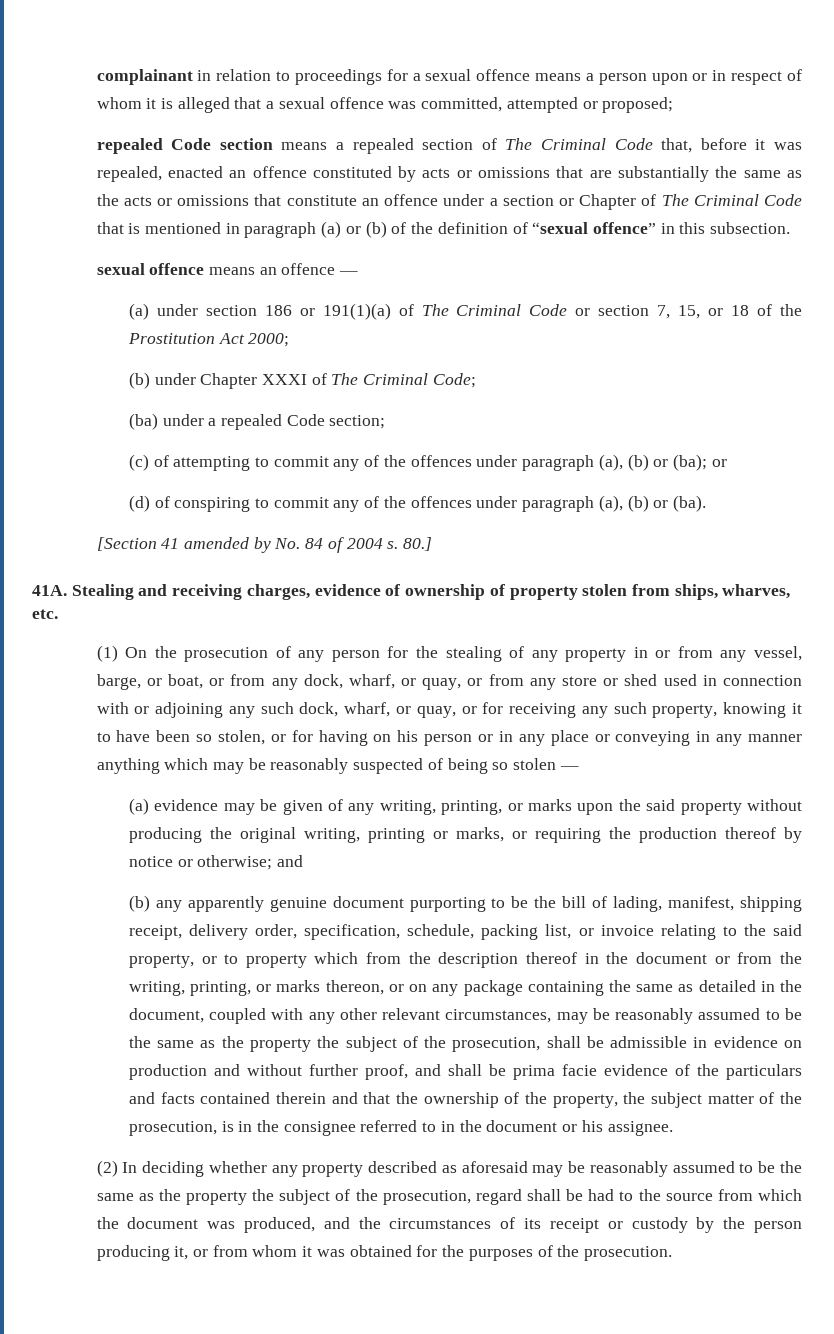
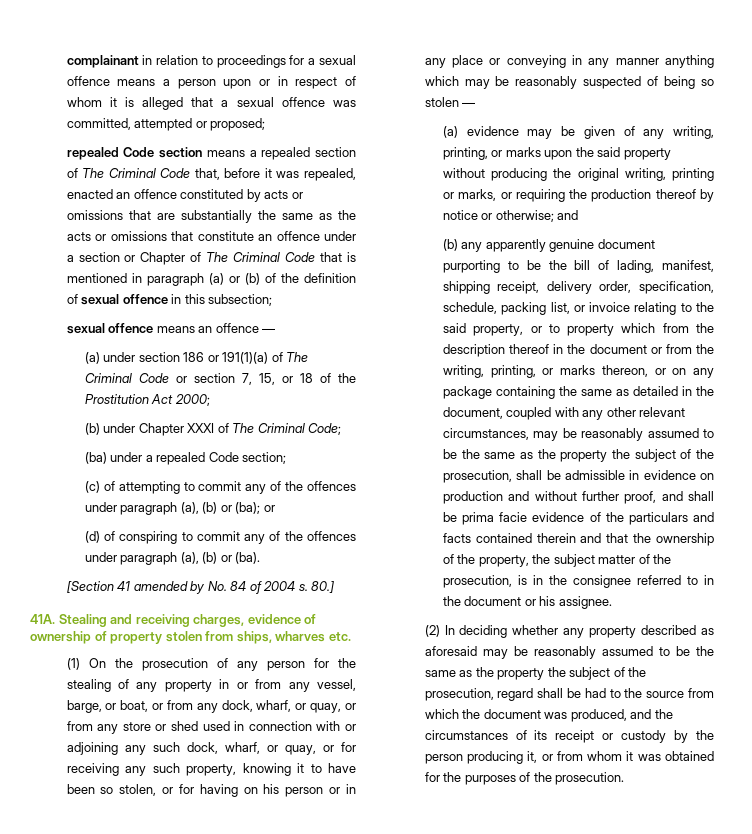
- repealed Code section means a repealed section of The Criminal Code that, before it was repealed, enacted an offence constituted by acts or omissions that are substantially the same as the acts or omissions that constitute an offence under a section or Chapter of The Criminal Code that is mentioned in paragraph (a) or (b) of the definition of “sexual offence” in this subsection.
+ repealed Code section means a repealed section of The Criminal Code that, before it was repealed, enacted an offence constituted by acts or omissions that are substantially the same as the acts or omissions that constitute an offence under a section or Chapter of The Criminal Code that is mentioned in paragraph (a) or (b) of the definition of sexual offence in this subsection;
- Stealing and receiving charges, evidence of ownership of property stolen from ships, wharves, etc.
+ Stealing and receiving charges, evidence of ownership of property stolen from ships, wharves etc.

